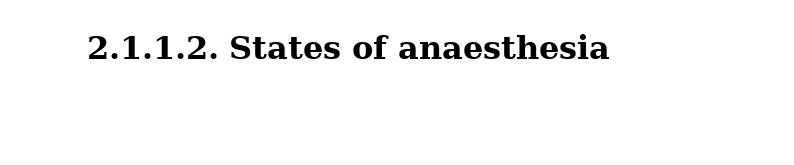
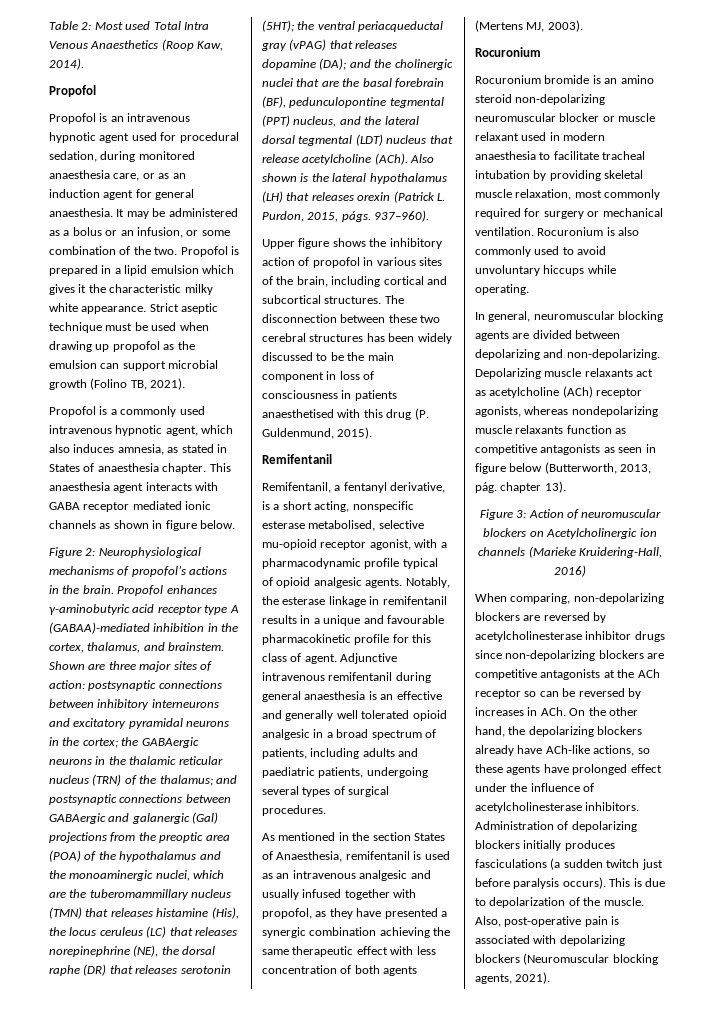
- 2.1.1.2. States of anaesthesia
+ Table 2: Most used Total Intra Venous Anaesthetics (Roop Kaw, 2014).
+ Propofol
+ Propofol is an intravenous hypnotic agent used for procedural sedation, during monitored anaesthesia care, or as an induction agent for general anaesthesia. It may be administered as a bolus or an infusion, or some combination of the two. Propofol is prepared in a lipid emulsion which gives it the characteristic milky white appearance. Strict aseptic technique must be used when drawing up propofol as the emulsion can support microbial growth (Folino TB, 2021).
+ Propofol is a commonly used intravenous hypnotic agent, which also induces amnesia, as stated in States of anaesthesia chapter. This anaesthesia agent interacts with GABA receptor mediated ionic channels as shown in figure below.
+ Figure 2: Neurophysiological mechanisms of propofol’s actions in the brain. Propofol enhances γ-aminobutyric acid receptor type A (GABAA)-mediated inhibition in the cortex, thalamus, and brainstem. Shown are three major sites of action: postsynaptic connections between inhibitory interneurons and excitatory pyramidal neurons in the cortex; the GABAergic neurons in the thalamic reticular nucleus (TRN) of the thalamus; and postsynaptic connections between GABAergic and galanergic (Gal) projections from the preoptic area (POA) of the hypothalamus and the monoaminergic nuclei, which are the tuberomammillary nucleus (TMN) that releases histamine (His), the locus ceruleus (LC) that releases norepinephrine (NE), the dorsal raphe (DR) that releases serotonin (5HT); the ventral periacqueductal gray (vPAG) that releases dopamine (DA); and the cholinergic nuclei that are the basal forebrain (BF), pedunculopontine tegmental (PPT) nucleus, and the lateral dorsal tegmental (LDT) nucleus that release acetylcholine (ACh). Also shown is the lateral hypothalamus (LH) that releases orexin (Patrick L. Purdon, 2015, págs. 937–960).
+ Upper figure shows the inhibitory action of propofol in various sites of the brain, including cortical and subcortical structures. The disconnection between these two cerebral structures has been widely discussed to be the main component in loss of consciousness in patients anaesthetised with this drug (P. Guldenmund, 2015).
+ Remifentanil
+ Remifentanil, a fentanyl derivative, is a short acting, nonspecific esterase metabolised, selective mu-opioid receptor agonist, with a pharmacodynamic profile typical of opioid analgesic agents. Notably, the esterase linkage in remifentanil results in a unique and favourable pharmacokinetic profile for this class of agent. Adjunctive intravenous remifentanil during general anaesthesia is an effective and generally well tolerated opioid analgesic in a broad spectrum of patients, including adults and paediatric patients, undergoing several types of surgical procedures.
+ As mentioned in the section States of Anaesthesia, remifentanil is used as an intravenous analgesic and usually infused together with propofol, as they have presented a synergic combination achieving the same therapeutic effect with less concentration of both agents (Mertens MJ, 2003).
+ Rocuronium
+ Rocuronium bromide is an amino steroid non-depolarizing neuromuscular blocker or muscle relaxant used in modern anaesthesia to facilitate tracheal intubation by providing skeletal muscle relaxation, most commonly required for surgery or mechanical ventilation. Rocuronium is also commonly used to avoid unvoluntary hiccups while operating.
+ In general, neuromuscular blocking agents are divided between depolarizing and non-depolarizing. Depolarizing muscle relaxants act as acetylcholine (ACh) receptor agonists, whereas nondepolarizing muscle relaxants function as competitive antagonists as seen in figure below (Butterworth, 2013, pág. chapter 13).
+ Figure 3: Action of neuromuscular blockers on Acetylcholinergic ion channels (Marieke Kruidering-Hall, 2016)
+ When comparing, non-depolarizing blockers are reversed by acetylcholinesterase inhibitor drugs since non-depolarizing blockers are competitive antagonists at the ACh receptor so can be reversed by increases in ACh. On the other hand, the depolarizing blockers already have ACh-like actions, so these agents have prolonged effect under the influence of acetylcholinesterase inhibitors. Administration of depolarizing blockers initially produces fasciculations (a sudden twitch just before paralysis occurs). This is due to depolarization of the muscle. Also, post-operative pain is associated with depolarizing blockers (Neuromuscular blocking agents, 2021).

